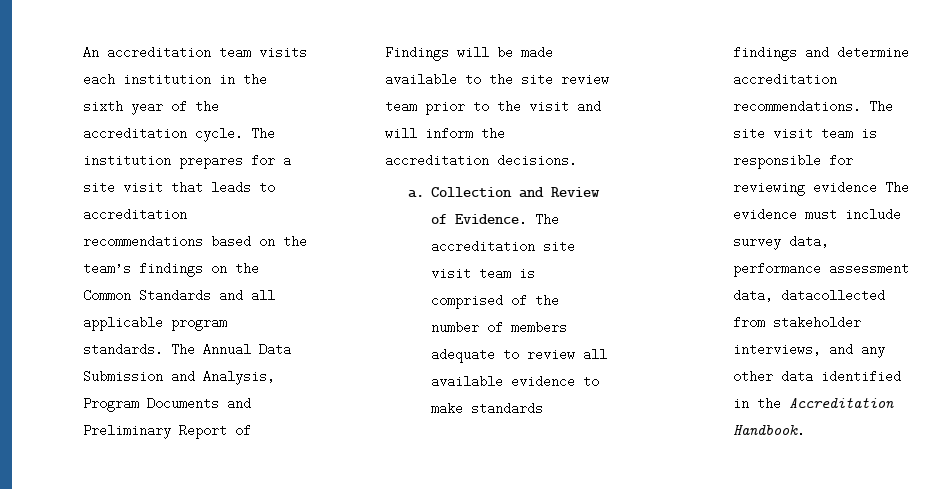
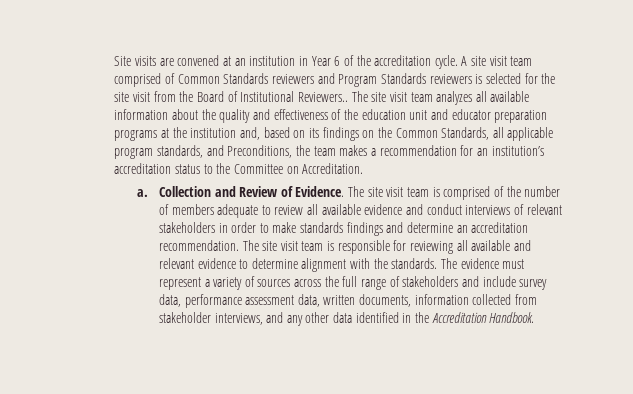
- An accreditation team visits each institution in the sixth year of the accreditation cycle. The institution prepares for a site visit that leads to accreditation recommendations based on the team’s findings on the Common Standards and all applicable program standards. The Annual Data Submission and Analysis, Program Documents and Preliminary Report of Findings will be made available to the site review team prior to the visit and will inform the accreditation decisions.
+ Site visits are convened at an institution in Year 6 of the accreditation cycle. A site visit team comprised of Common Standards reviewers and Program Standards reviewers is selected for the site visit from the Board of Institutional Reviewers.. The site visit team analyzes all available information about the quality and effectiveness of the education unit and educator preparation programs at the institution and, based on its findings on the Common Standards, all applicable program standards, and Preconditions, the team makes a recommendation for an institution’s accreditation status to the Committee on Accreditation.
- The accreditation site visit team is comprised of the number of members adequate to review all available evidence to make standards findings and determine accreditation recommendations.
+ The site visit team is comprised of the number of members adequate to review all available evidence and conduct interviews of relevant stakeholders in order to make standards findings and determine an accreditation recommendation.
- The site visit team is responsible for reviewing evidence The evidence must include survey data, performance assessment data, datacollected from stakeholder interviews, and any other data identified in the Accreditation Handbook.
+ The site visit team is responsible for reviewing all available and relevant evidence to determine alignment with the standards. The evidence must represent a variety of sources across the full range of stakeholders and include survey data, performance assessment data, written documents, information collected from stakeholder interviews, and any other data identified in the Accreditation Handbook.

